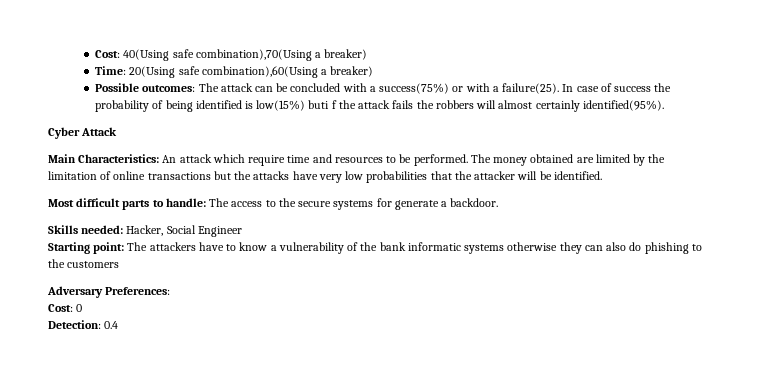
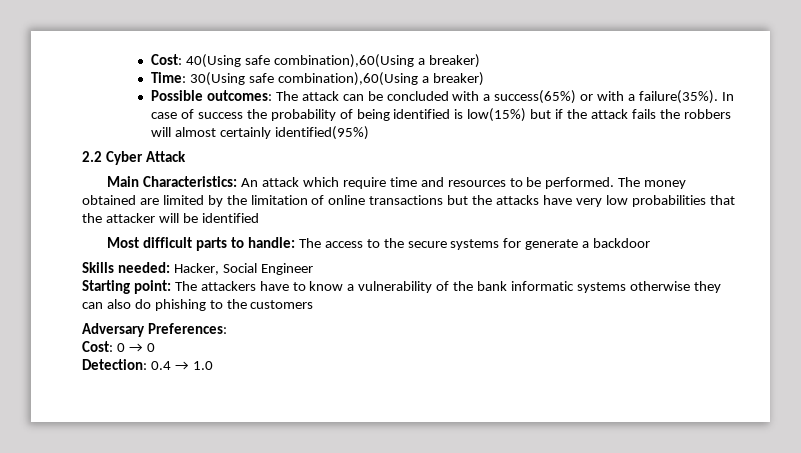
- Cost: 40(Using safe combination),70(Using a breaker)
+ Cost: 40(Using safe combination),60(Using a breaker)
- Time: 20(Using safe combination),60(Using a breaker)
+ Time: 30(Using safe combination),60(Using a breaker)
- Possible outcomes: The attack can be concluded with a success(75%) or with a failure(25).
+ Possible outcomes: The attack can be concluded with a success(65%) or with a failure(35%).
- In case of success the probability of being identified is low(15%) buti f the attack fails the robbers will almost certainly identified(95%).
- Cyber Attack
+ In case of success the probability of being identified is low(15%) but if the attack fails the robbers will almost certainly identified(95%)
+ 2.2 Cyber Attack
- The money obtained are limited by the limitation of online transactions but the attacks have very low probabilities that the attacker will be identified.
+ The money obtained are limited by the limitation of online transactions but the attacks have very low probabilities that the attacker will be identified
- Most difficult parts to handle: The access to the secure systems for generate a backdoor.
+ Most difficult parts to handle: The access to the secure systems for generate a backdoor
- Cost: 0
+ Cost: 0 → 0
- Detection: 0.4
+ Detection: 0.4 → 1.0

